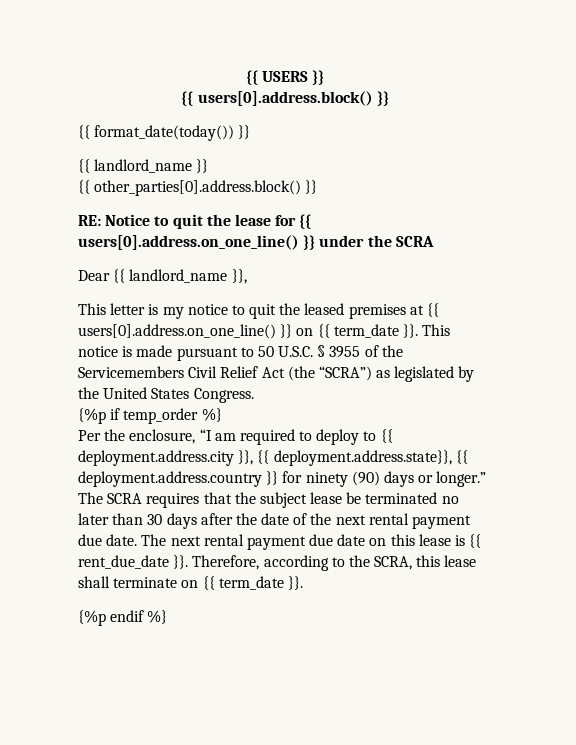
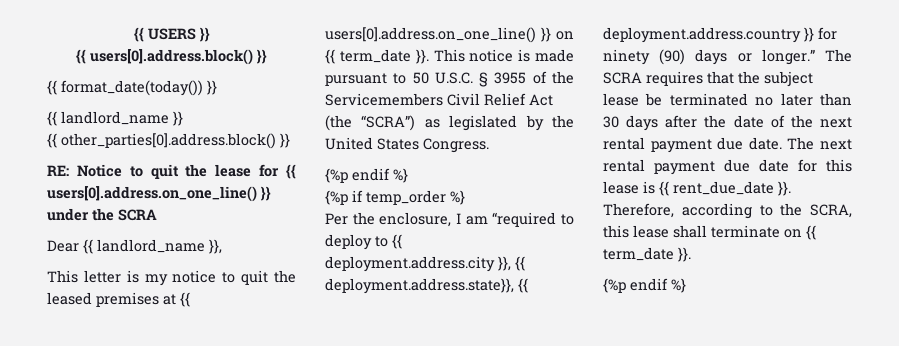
  This notice is made pursuant to 50 U.S.C. § 3955 of the Servicemembers Civil Relief Act (the “SCRA”) as legislated by the United States Congress.
+ {%p endif %}
- Per the enclosure, “I am required to deploy to {{ deployment.address.city }}, {{ deployment.address.state}}, {{ deployment.address.country }} for ninety (90) days or longer.”
+ Per the enclosure, I am “required to deploy to {{ deployment.address.city }}, {{ deployment.address.state}}, {{ deployment.address.country }} for ninety (90) days or longer.”
- The next rental payment due date on this lease is {{ rent_due_date }}.
+ The next rental payment due date for this lease is {{ rent_due_date }}.

